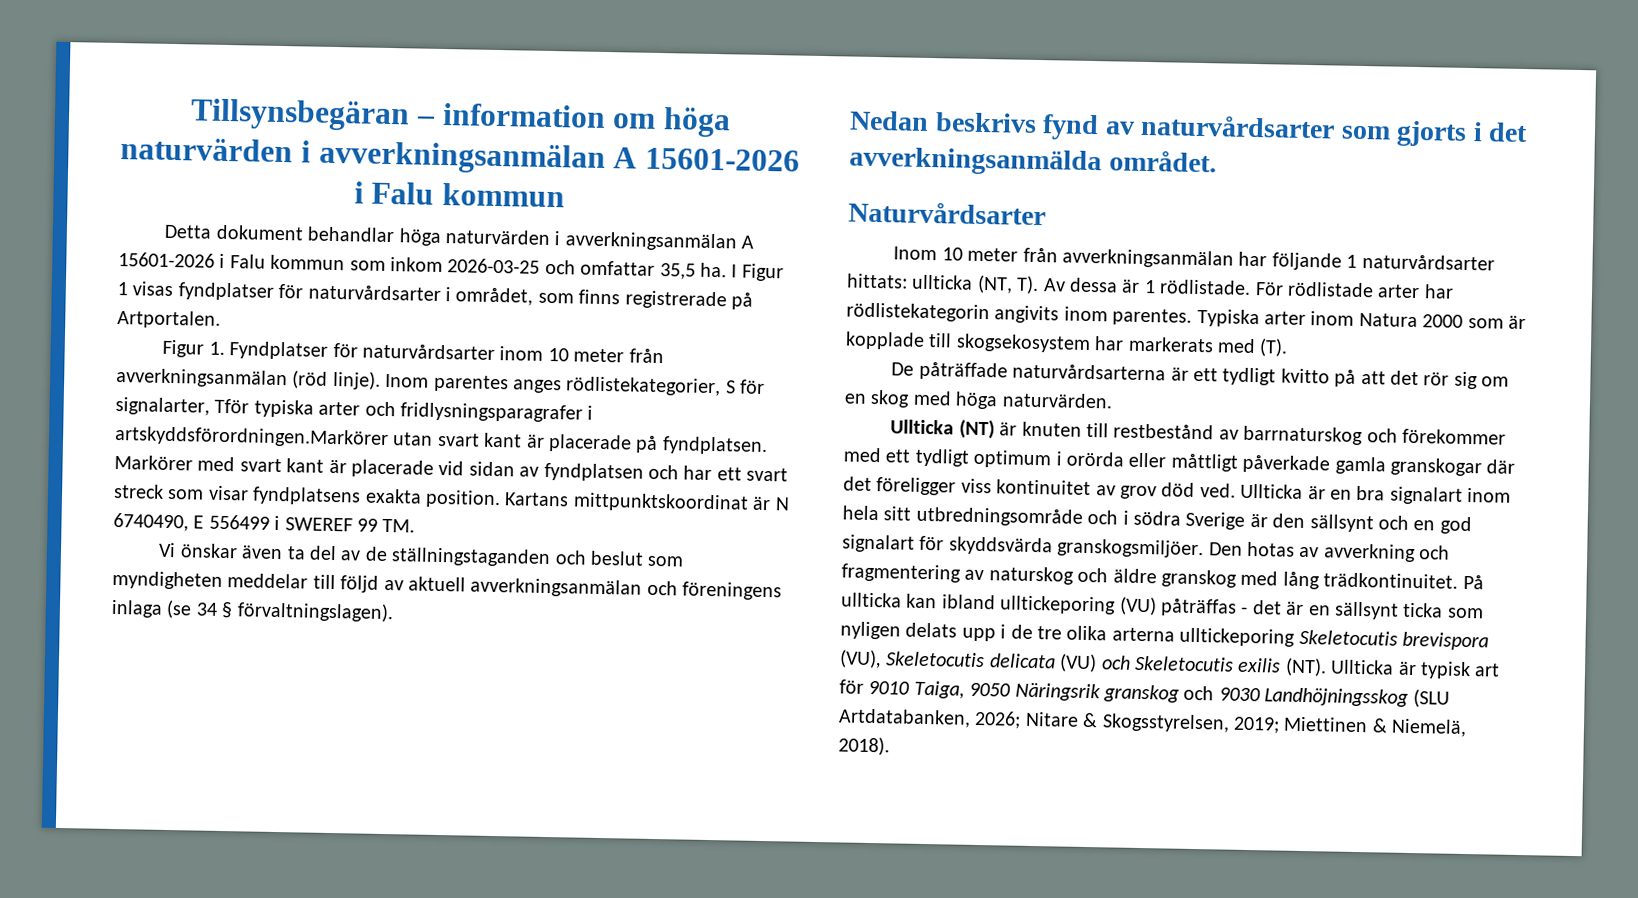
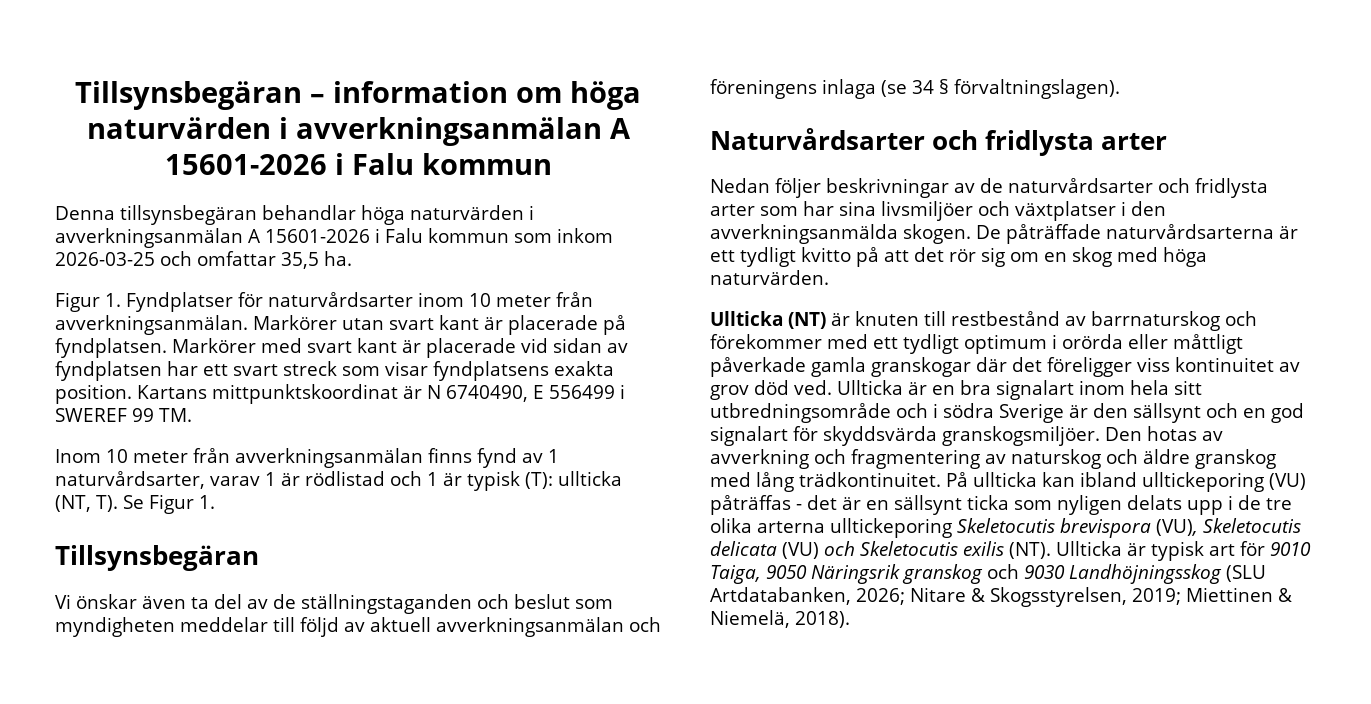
- Detta dokument behandlar höga naturvärden i avverkningsanmälan A 15601-2026 i Falu kommun som inkom 2026-03-25 och omfattar 35,5 ha. I Figur 1 visas fyndplatser för naturvårdsarter i området, som finns registrerade på Artportalen.
+ Denna tillsynsbegäran behandlar höga naturvärden i avverkningsanmälan A 15601-2026 i Falu kommun som inkom 2026-03-25 och omfattar 35,5 ha.
- Figur 1. Fyndplatser för naturvårdsarter inom 10 meter från avverkningsanmälan (röd linje). Inom parentes anges rödlistekategorier, S för signalarter, Tför typiska arter och fridlysningsparagrafer i artskyddsförordningen.Markörer utan svart kant är placerade på fyndplatsen.
+ Figur 1. Fyndplatser för naturvårdsarter inom 10 meter från avverkningsanmälan. Markörer utan svart kant är placerade på fyndplatsen.
- Markörer med svart kant är placerade vid sidan av fyndplatsen och har ett svart streck som visar fyndplatsens exakta position.
+ Markörer med svart kant är placerade vid sidan av fyndplatsen har ett svart streck som visar fyndplatsens exakta position.
+ Inom 10 meter från avverkningsanmälan finns fynd av 1 naturvårdsarter, varav 1 är rödlistad och 1 är typisk (T): ullticka (NT, T). Se Figur 1.
+ Tillsynsbegäran
- Nedan beskrivs fynd av naturvårdsarter som gjorts i det avverkningsanmälda området.
- Naturvårdsarter
- Inom 10 meter från avverkningsanmälan har följande 1 naturvårdsarter hittats: ullticka (NT, T). Av dessa är 1 rödlistade. För rödlistade arter har rödlistekategorin angivits inom parentes. Typiska arter inom Natura 2000 som är kopplade till skogsekosystem har markerats med (T).
- De påträffade naturvårdsarterna är ett tydligt kvitto på att det rör sig om en skog med höga naturvärden.
+ Naturvårdsarter och fridlysta arter
+ Nedan följer beskrivningar av de naturvårdsarter och fridlysta arter som har sina livsmiljöer och växtplatser i den avverkningsanmälda skogen. De påträffade naturvårdsarterna är ett tydligt kvitto på att det rör sig om en skog med höga naturvärden.

